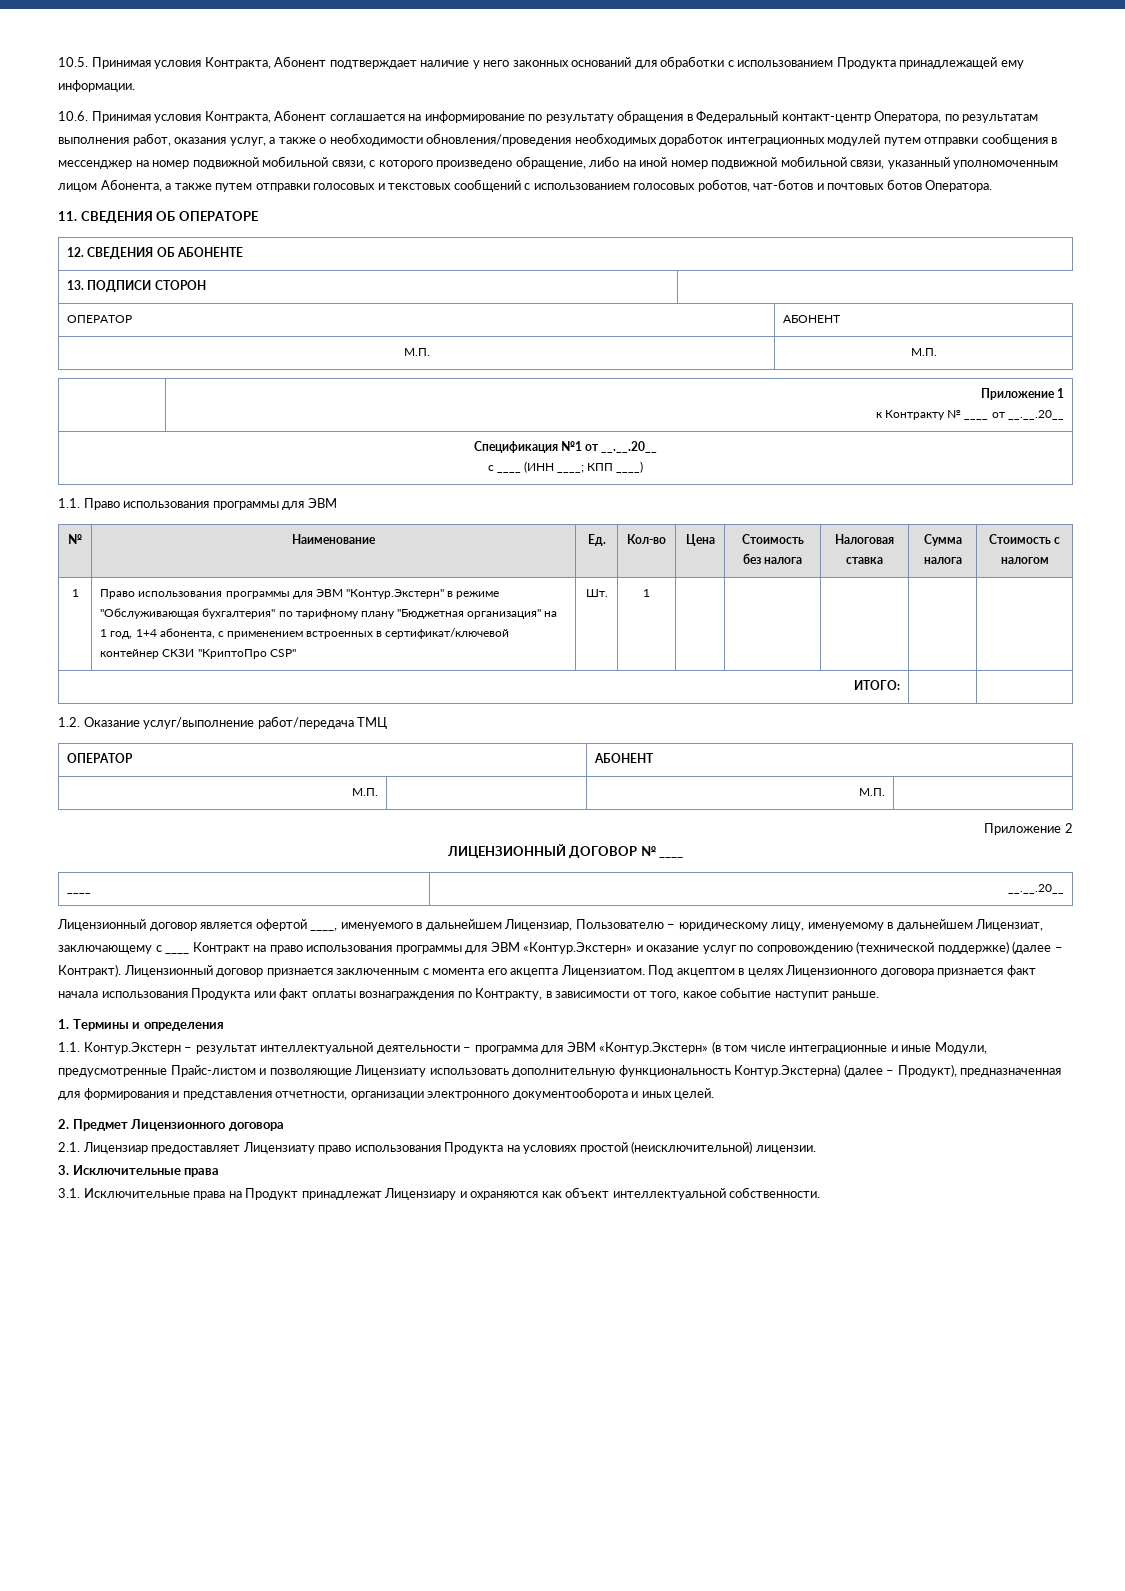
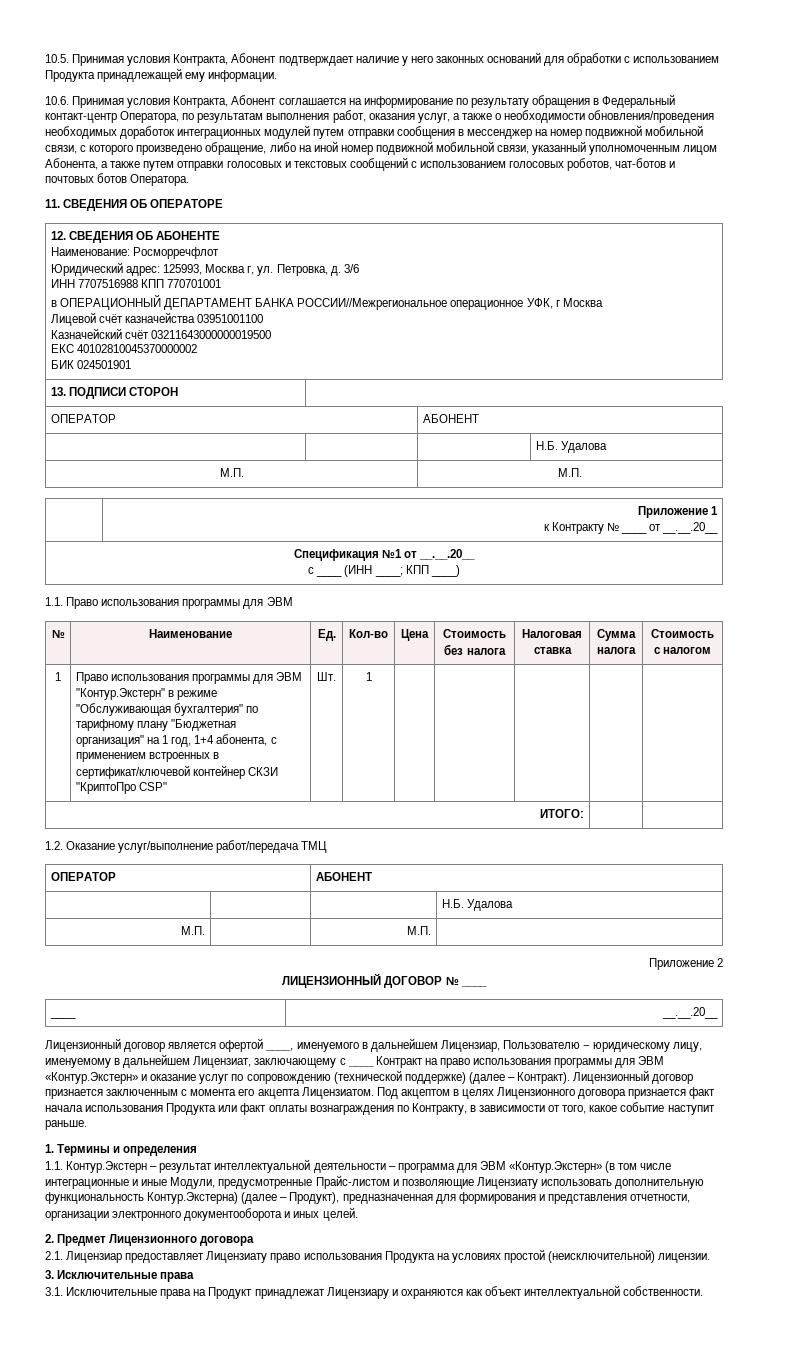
  12. СВЕДЕНИЯ ОБ АБОНЕНТЕ
+ Наименование: Росморречфлот
+ Юридический адрес: 125993, Москва г, ул. Петровка, д. 3/6
+ ИНН 7707516988 КПП 770701001
+ в ОПЕРАЦИОННЫЙ ДЕПАРТАМЕНТ БАНКА РОССИИ//Межрегиональное операционное УФК, г Москва
+ Лицевой счёт казначейства 03951001100
+ Казначейский счёт 03211643000000019500
+ ЕКС 40102810045370000002
+ БИК 024501901
  13. ПОДПИСИ СТОРОН
  ОПЕРАТОР | АБОНЕНТ
+ | | | Н.Б. Удалова
  1.2. Оказание услуг/выполнение работ/передача ТМЦ
  ОПЕРАТОР | АБОНЕНТ
+ | | | Н.Б. Удалова

